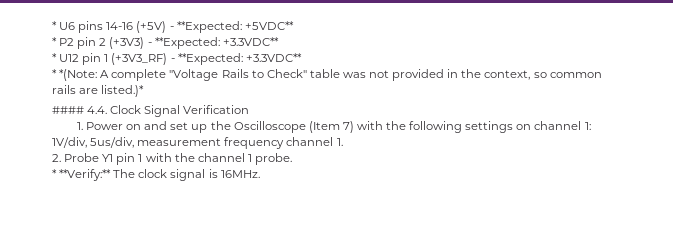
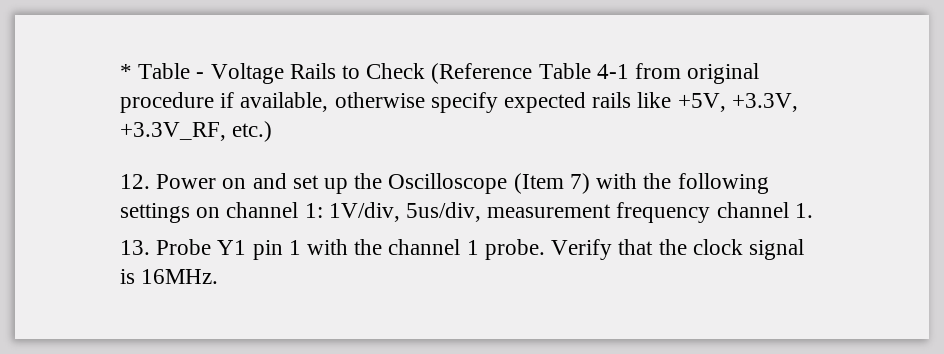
- * U6 pins 14-16 (+5V) - **Expected: +5VDC**
- * P2 pin 2 (+3V3) - **Expected: +3.3VDC**
- * U12 pin 1 (+3V3_RF) - **Expected: +3.3VDC**
- * *(Note: A complete "Voltage Rails to Check" table was not provided in the context, so common rails are listed.)*
- #### 4.4. Clock Signal Verification
- 1. Power on and set up the Oscilloscope (Item 7) with the following settings on channel 1: 1V/div, 5us/div, measurement frequency channel 1.
+ * Table - Voltage Rails to Check (Reference Table 4-1 from original procedure if available, otherwise specify expected rails like +5V, +3.3V, +3.3V_RF, etc.)
+ 12. Power on and set up the Oscilloscope (Item 7) with the following settings on channel 1: 1V/div, 5us/div, measurement frequency channel 1.
- 2. Probe Y1 pin 1 with the channel 1 probe.
- * **Verify:** The clock signal is 16MHz.
+ 13. Probe Y1 pin 1 with the channel 1 probe. Verify that the clock signal is 16MHz.

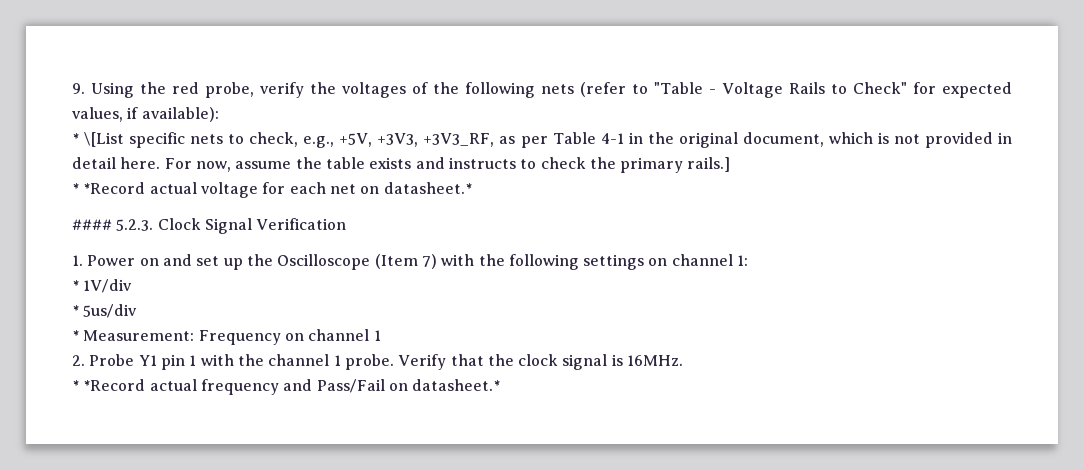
- * Table - Voltage Rails to Check (Reference Table 4-1 from original procedure if available, otherwise specify expected rails like +5V, +3.3V, +3.3V_RF, etc.)
- 12. Power on and set up the Oscilloscope (Item 7) with the following settings on channel 1: 1V/div, 5us/div, measurement frequency channel 1.
- 13. Probe Y1 pin 1 with the channel 1 probe.
+ 9. Using the red probe, verify the voltages of the following nets (refer to "Table - Voltage Rails to Check" for expected values, if available):
+ * \[List specific nets to check, e.g., +5V, +3V3, +3V3_RF, as per Table 4-1 in the original document, which is not provided in detail here. For now, assume the table exists and instructs to check the primary rails.]
+ * *Record actual voltage for each net on datasheet.*
+ #### 5.2.3. Clock Signal Verification
+ 1. Power on and set up the Oscilloscope (Item 7) with the following settings on channel 1:
+ * 1V/div
+ * 5us/div
+ * Measurement: Frequency on channel 1
+ 2. Probe Y1 pin 1 with the channel 1 probe.
+ * *Record actual frequency and Pass/Fail on datasheet.*

